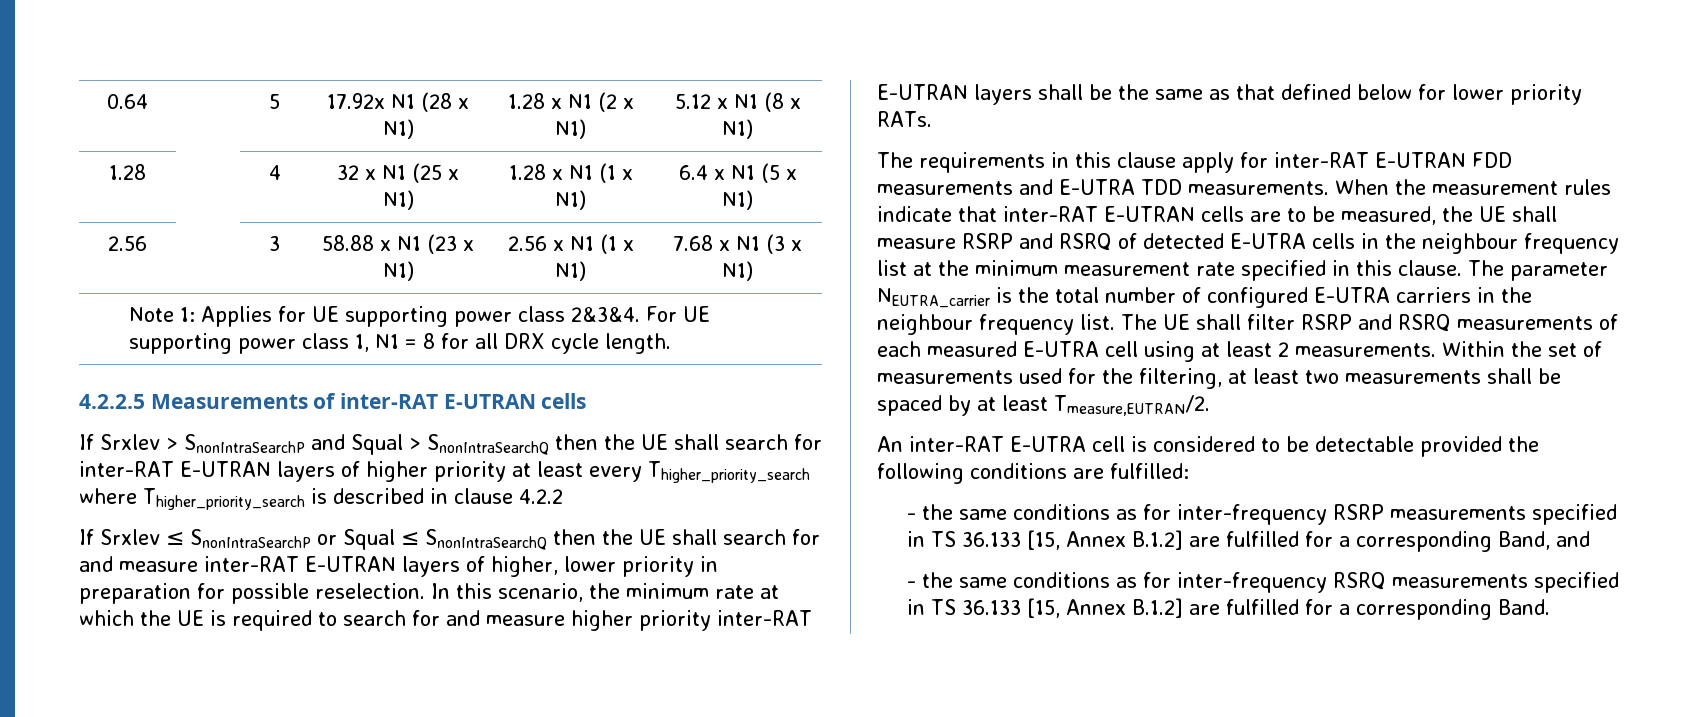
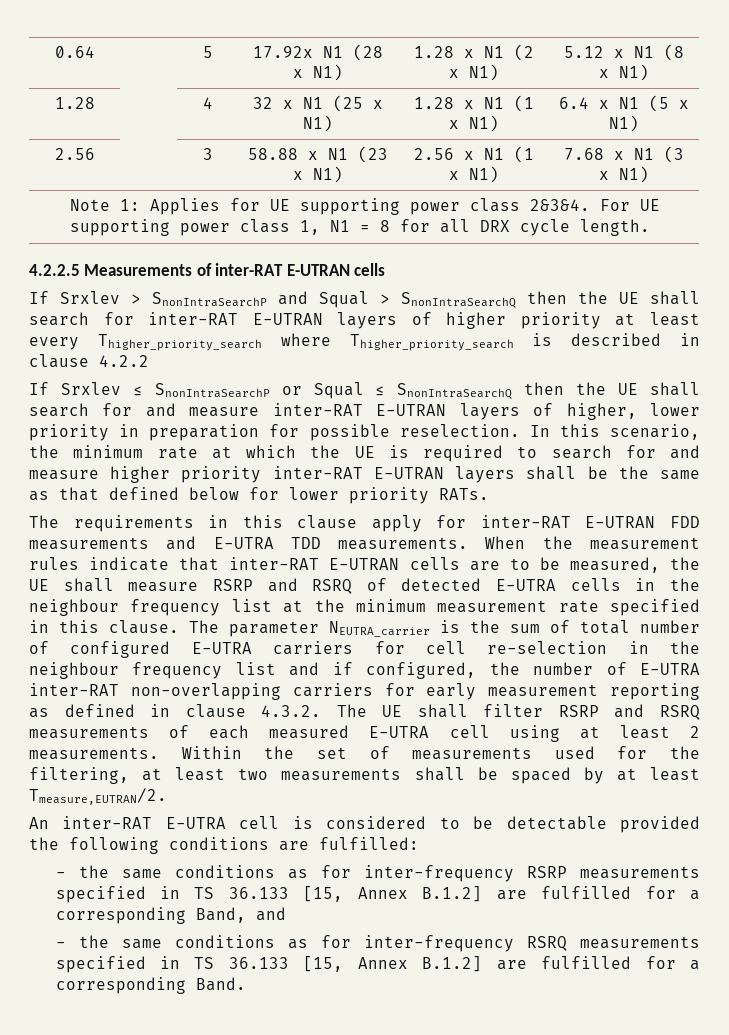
- The parameter NEUTRA_carrier is the total number of configured E-UTRA carriers in the neighbour frequency list. The UE shall filter RSRP and RSRQ measurements of each measured E-UTRA cell using at least 2 measurements.
+ The parameter NEUTRA_carrier is the sum of total number of configured E-UTRA carriers for cell re-selection in the neighbour frequency list and if configured, the number of E-UTRA inter-RAT non-overlapping carriers for early measurement reporting as defined in clause 4.3.2. The UE shall filter RSRP and RSRQ measurements of each measured E-UTRA cell using at least 2 measurements.

